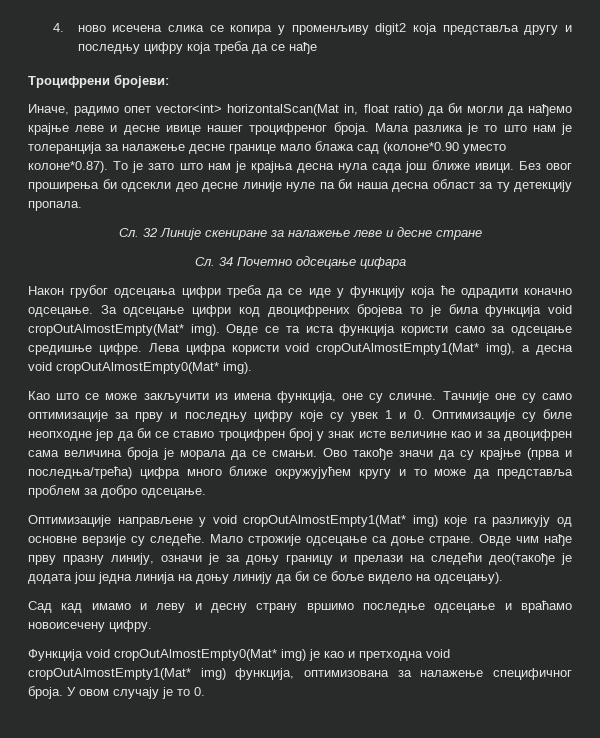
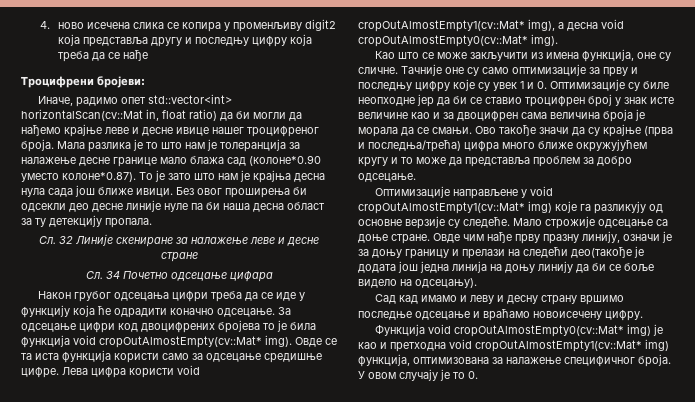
- Иначе, радимо опет vector<int> horizontalScan(Mat in, float ratio) да би могли да нађемо крајње леве и десне ивице нашег троцифреног броја.
+ Иначе, радимо опет std::vector<int> horizontalScan(cv::Mat in, float ratio) да би могли да нађемо крајње леве и десне ивице нашег троцифреног броја.
- За одсецање цифри код двоцифрених бројева то је била функција void cropOutAlmostEmpty(Mat* img).
+ За одсецање цифри код двоцифрених бројева то је била функција void cropOutAlmostEmpty(cv::Mat* img).
- Лева цифра користи void cropOutAlmostEmpty1(Mat* img), а десна void cropOutAlmostEmpty0(Mat* img).
+ Лева цифра користи void cropOutAlmostEmpty1(cv::Mat* img), а десна void cropOutAlmostEmpty0(cv::Mat* img).
- Оптимизације направљене у void cropOutAlmostEmpty1(Mat* img) које га разликују од основне верзије су следеће.
+ Оптимизације направљене у void cropOutAlmostEmpty1(cv::Mat* img) које га разликују од основне верзије су следеће.
- Функција void cropOutAlmostEmpty0(Mat* img) је као и претходна void cropOutAlmostEmpty1(Mat* img) функција, оптимизована за налажење специфичног броја.
+ Функција void cropOutAlmostEmpty0(cv::Mat* img) је као и претходна void cropOutAlmostEmpty1(cv::Mat* img) функција, оптимизована за налажење специфичног броја.

